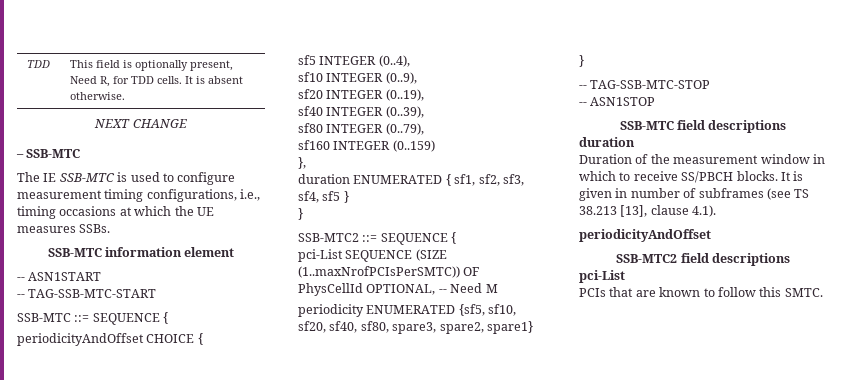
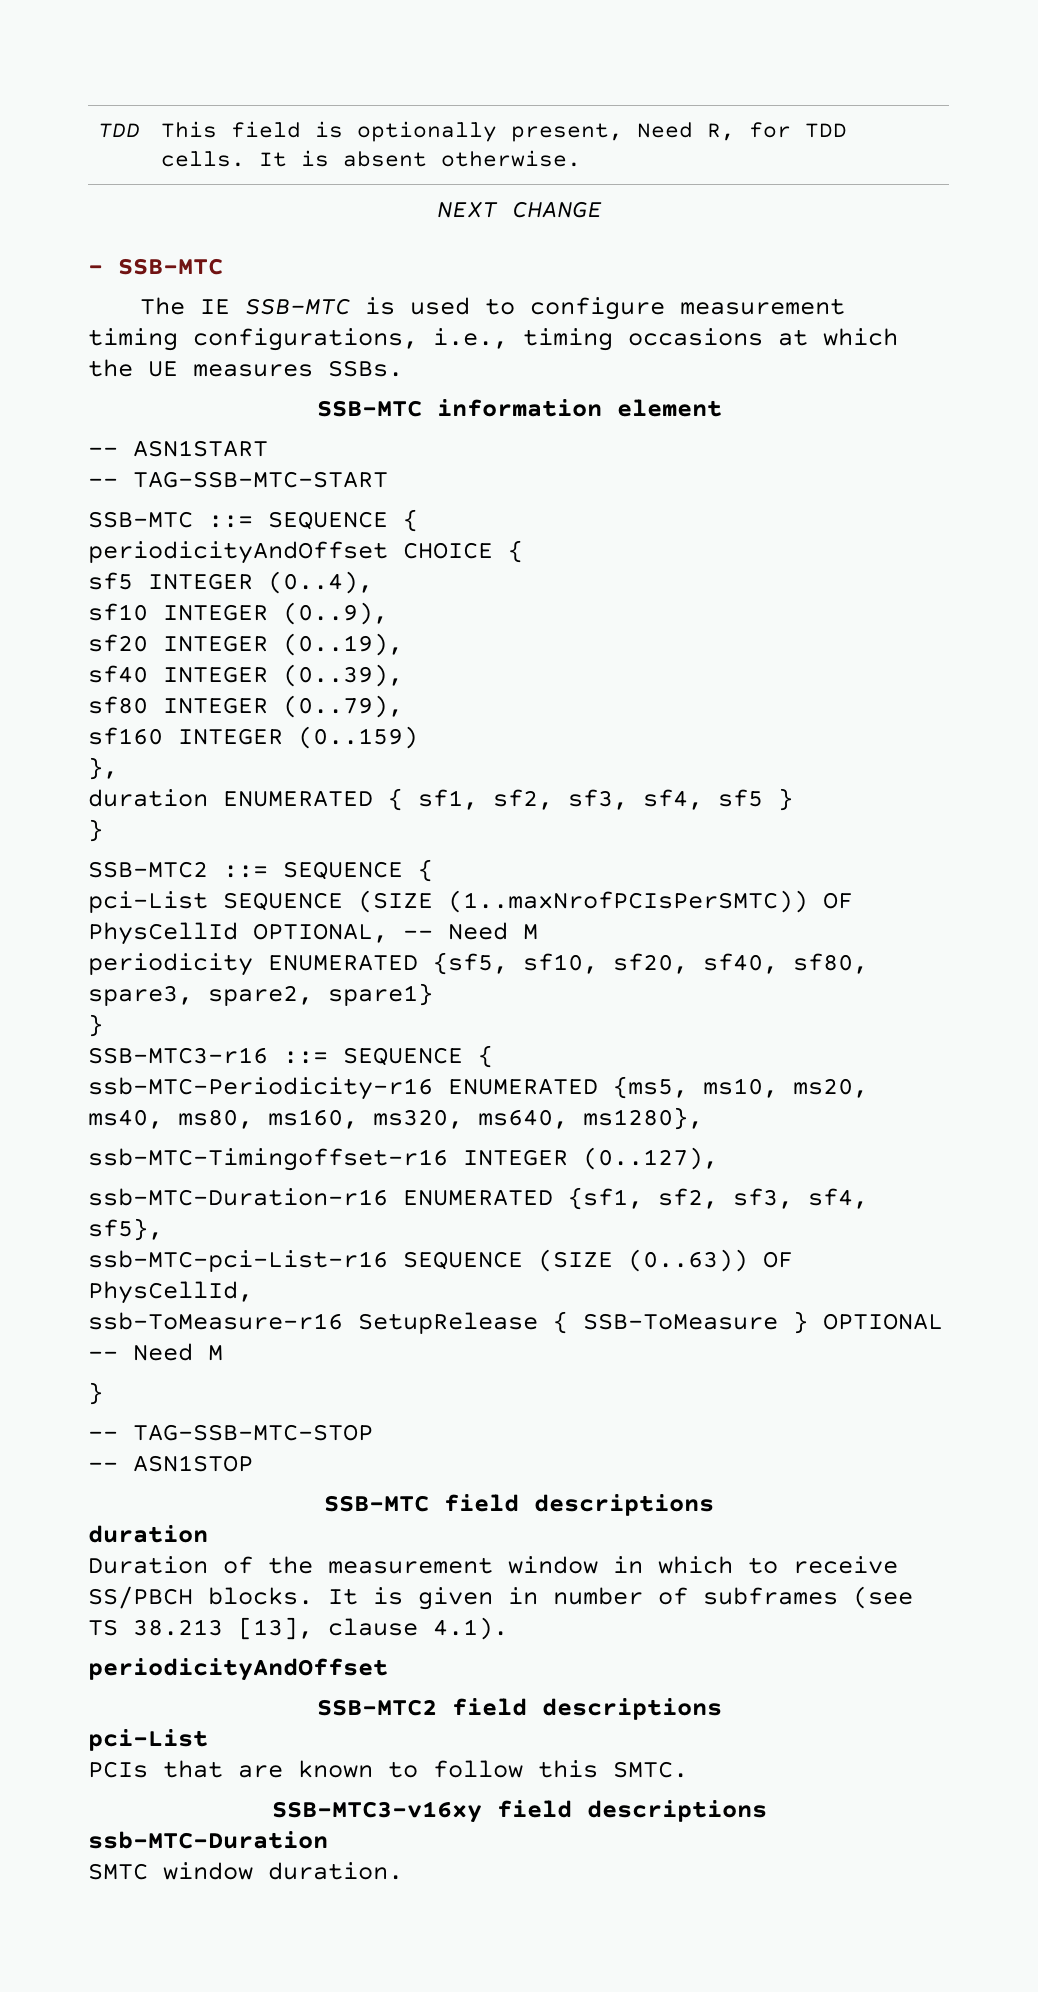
+ SSB-MTC3-r16 ::= SEQUENCE {
+ ssb-MTC-Periodicity-r16 ENUMERATED {ms5, ms10, ms20, ms40, ms80, ms160, ms320, ms640, ms1280},
+ ssb-MTC-Timingoffset-r16 INTEGER (0..127),
+ ssb-MTC-Duration-r16 ENUMERATED {sf1, sf2, sf3, sf4, sf5},
+ ssb-MTC-pci-List-r16 SEQUENCE (SIZE (0..63)) OF PhysCellId,
+ ssb-ToMeasure-r16 SetupRelease { SSB-ToMeasure } OPTIONAL -- Need M
+ }
+ SSB-MTC3-v16xy field descriptions
+ ssb-MTC-Duration
+ SMTC window duration.

